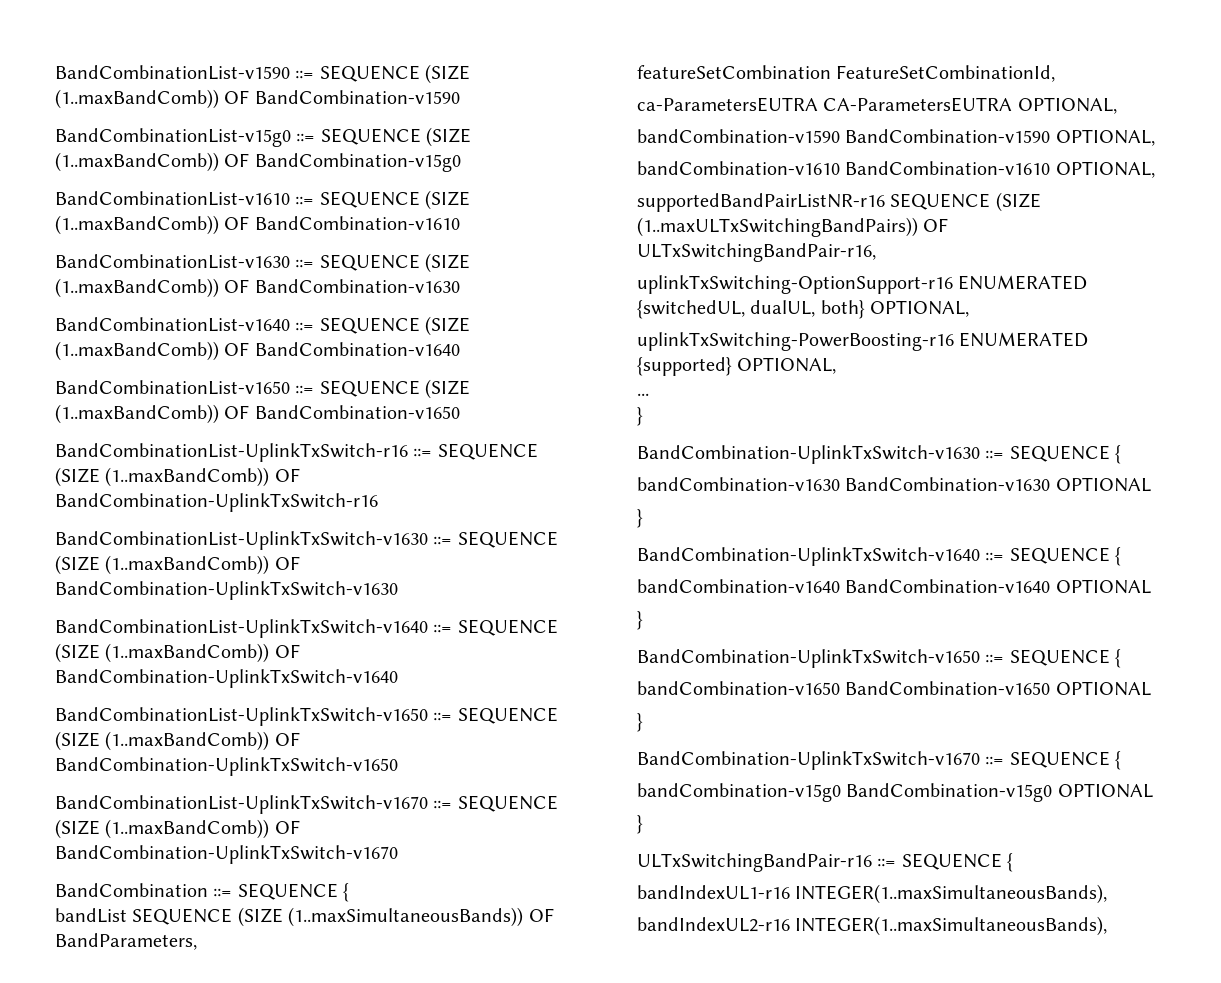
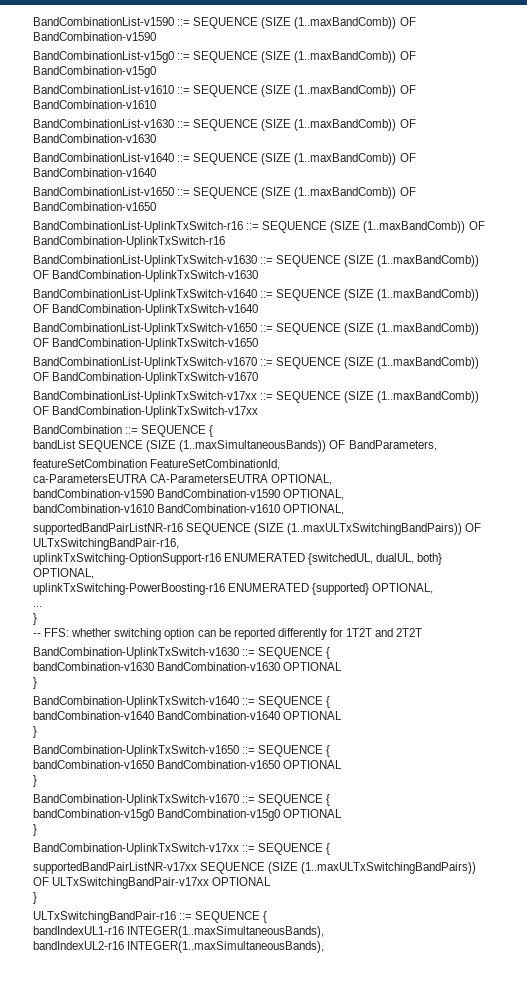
+ BandCombinationList-UplinkTxSwitch-v17xx ::= SEQUENCE (SIZE (1..maxBandComb)) OF BandCombination-UplinkTxSwitch-v17xx
+ -- FFS: whether switching option can be reported differently for 1T2T and 2T2T
+ BandCombination-UplinkTxSwitch-v17xx ::= SEQUENCE {
+ supportedBandPairListNR-v17xx SEQUENCE (SIZE (1..maxULTxSwitchingBandPairs)) OF ULTxSwitchingBandPair-v17xx OPTIONAL
+ }

